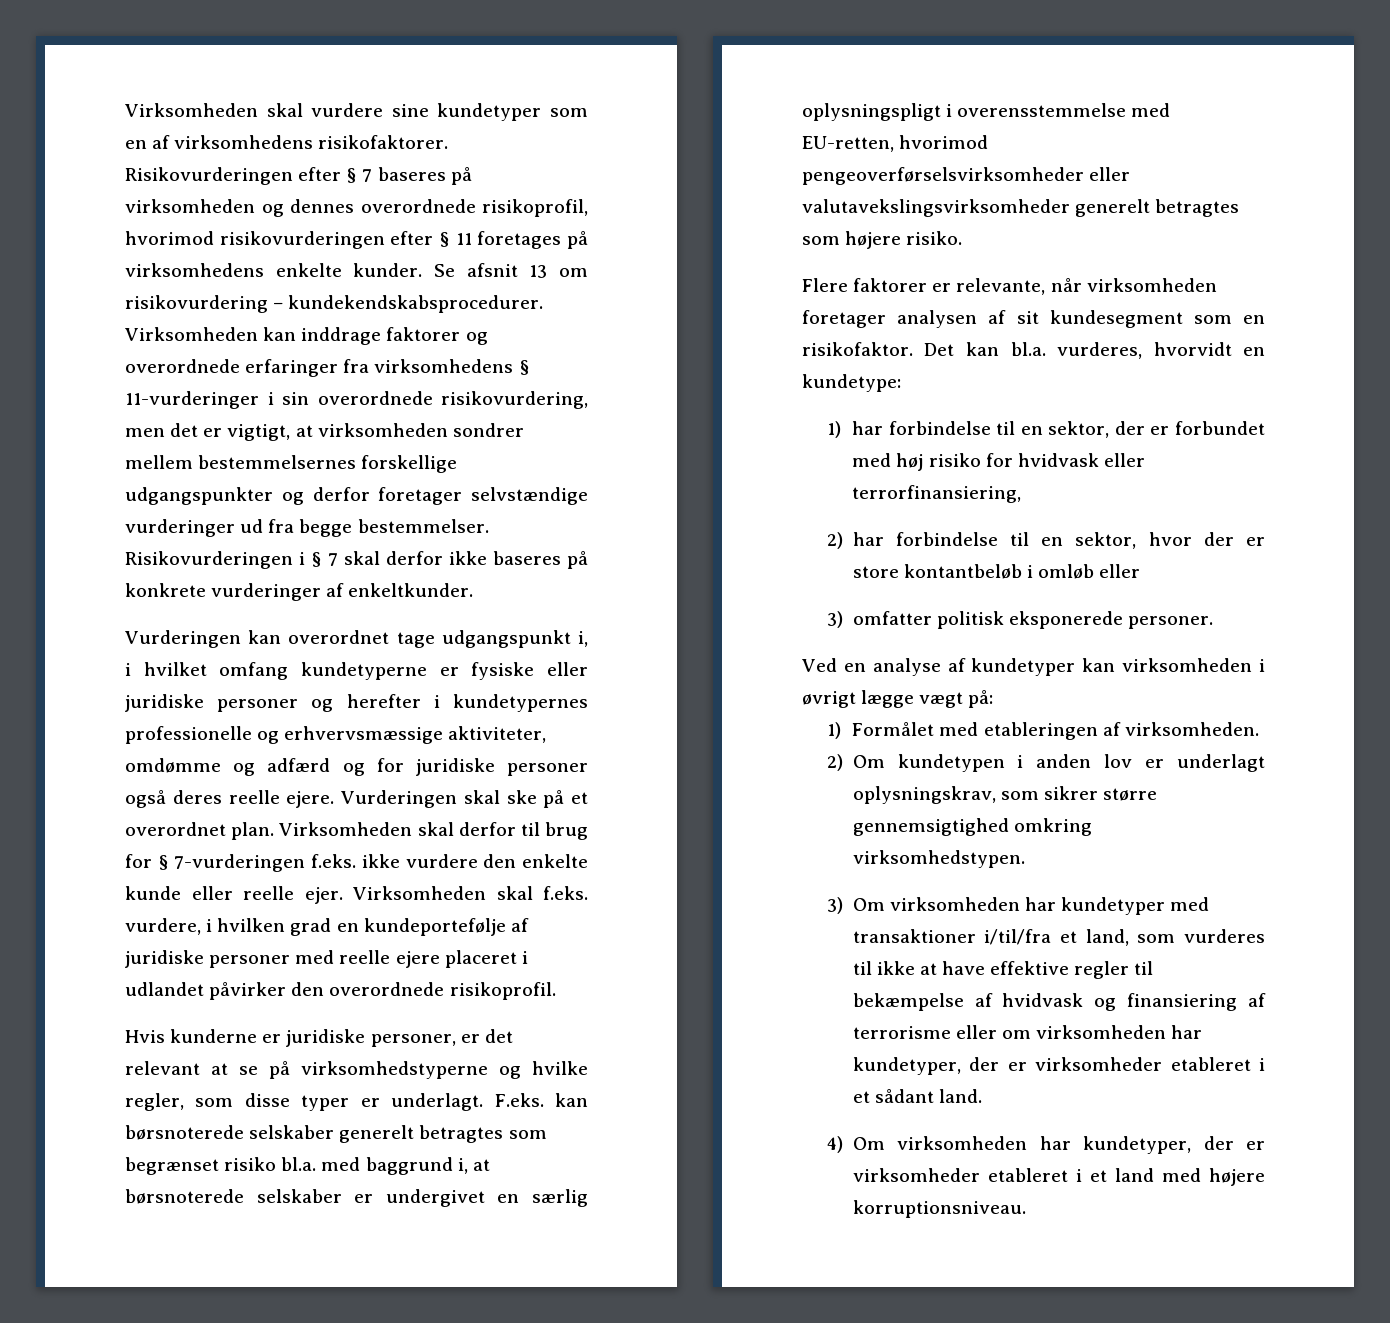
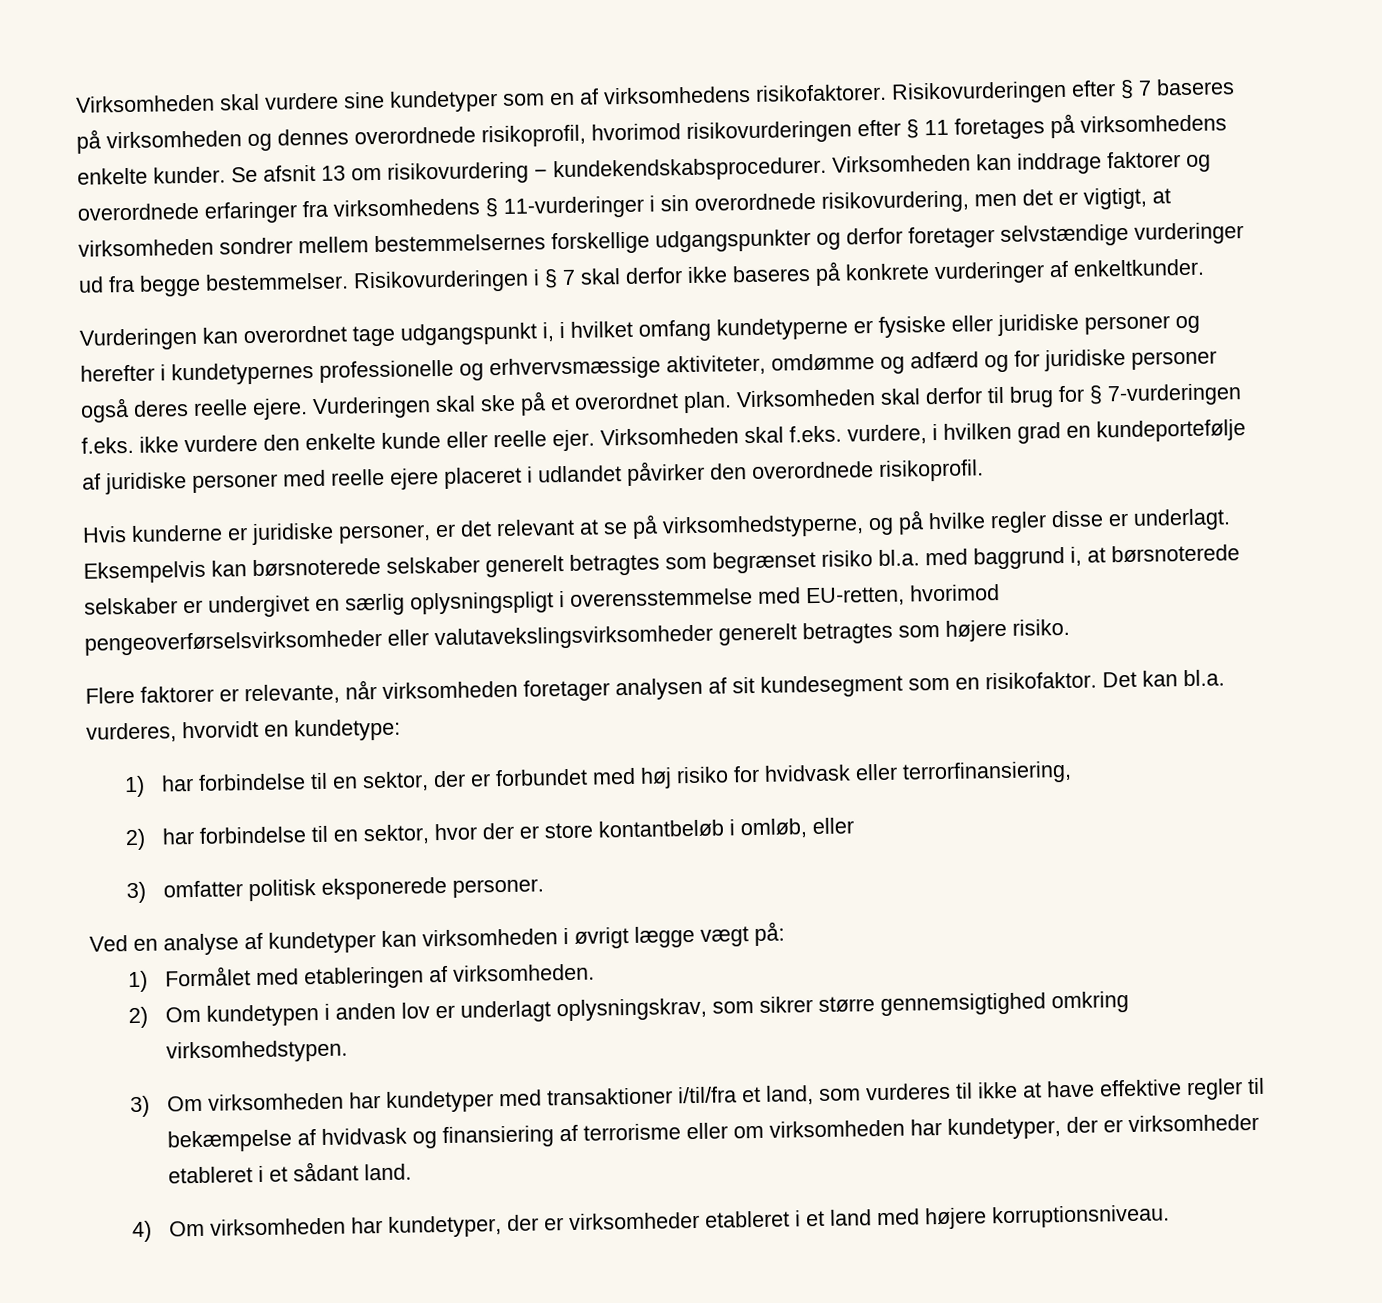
- Hvis kunderne er juridiske personer, er det relevant at se på virksomhedstyperne og hvilke regler, som disse typer er underlagt.
+ Hvis kunderne er juridiske personer, er det relevant at se på virksomhedstyperne, og på hvilke regler disse er underlagt.
- F.eks. kan børsnoterede selskaber generelt betragtes som begrænset risiko bl.a. med baggrund i, at børsnoterede selskaber er undergivet en særlig oplysningspligt i overensstemmelse med EU-retten, hvorimod pengeoverførselsvirksomheder eller valutavekslingsvirksomheder generelt betragtes som højere risiko.
+ Eksempelvis kan børsnoterede selskaber generelt betragtes som begrænset risiko bl.a. med baggrund i, at børsnoterede selskaber er undergivet en særlig oplysningspligt i overensstemmelse med EU-retten, hvorimod pengeoverførselsvirksomheder eller valutavekslingsvirksomheder generelt betragtes som højere risiko.
- 2) har forbindelse til en sektor, hvor der er store kontantbeløb i omløb eller
+ 2) har forbindelse til en sektor, hvor der er store kontantbeløb i omløb, eller

